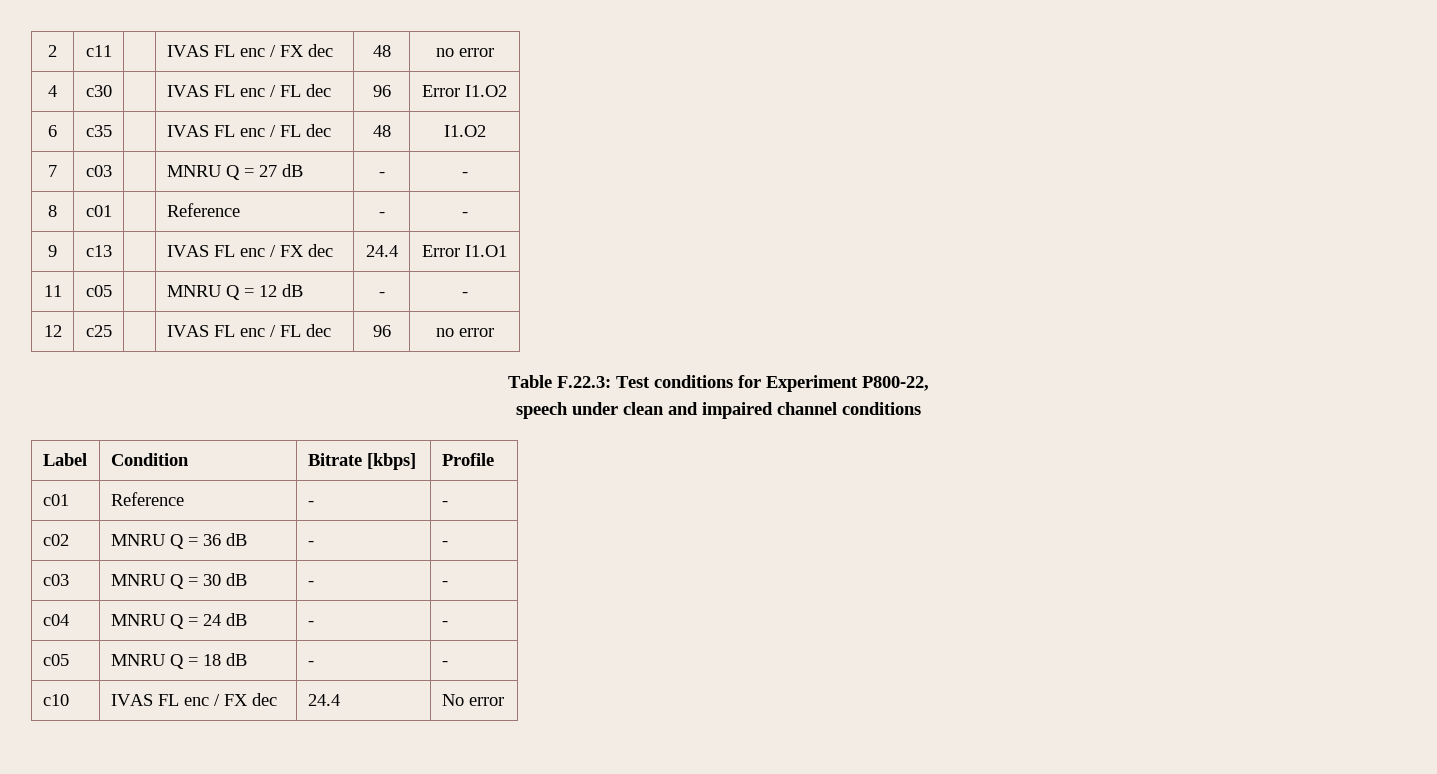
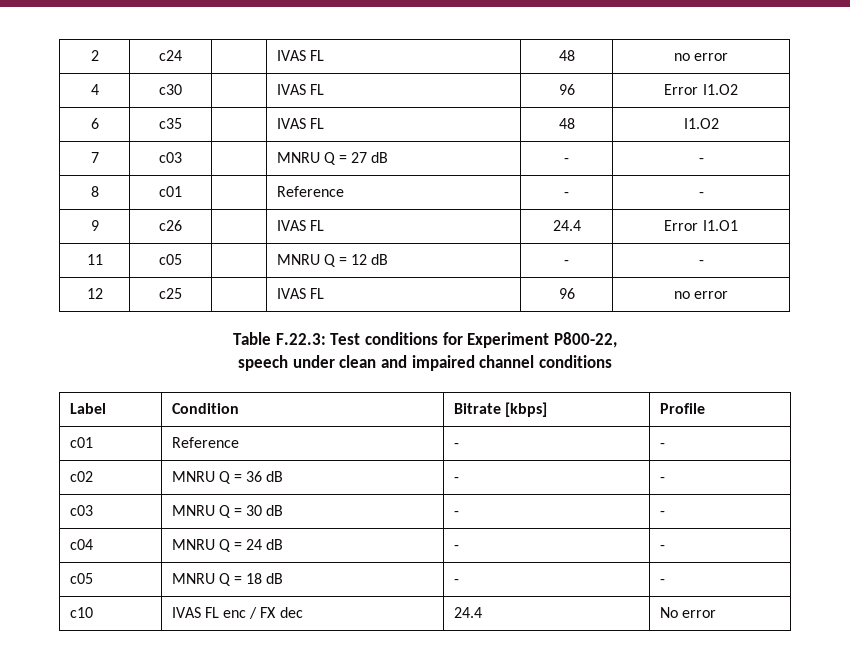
- 2 | c11 | | IVAS FL enc / FX dec | 48 | no error
+ 2 | c24 | | IVAS FL | 48 | no error
- 4 | c30 | | IVAS FL enc / FL dec | 96 | Error I1.O2
+ 4 | c30 | | IVAS FL | 96 | Error I1.O2
- 6 | c35 | | IVAS FL enc / FL dec | 48 | I1.O2
+ 6 | c35 | | IVAS FL | 48 | I1.O2
- 9 | c13 | | IVAS FL enc / FX dec | 24.4 | Error I1.O1
+ 9 | c26 | | IVAS FL | 24.4 | Error I1.O1
- 12 | c25 | | IVAS FL enc / FL dec | 96 | no error
+ 12 | c25 | | IVAS FL | 96 | no error

